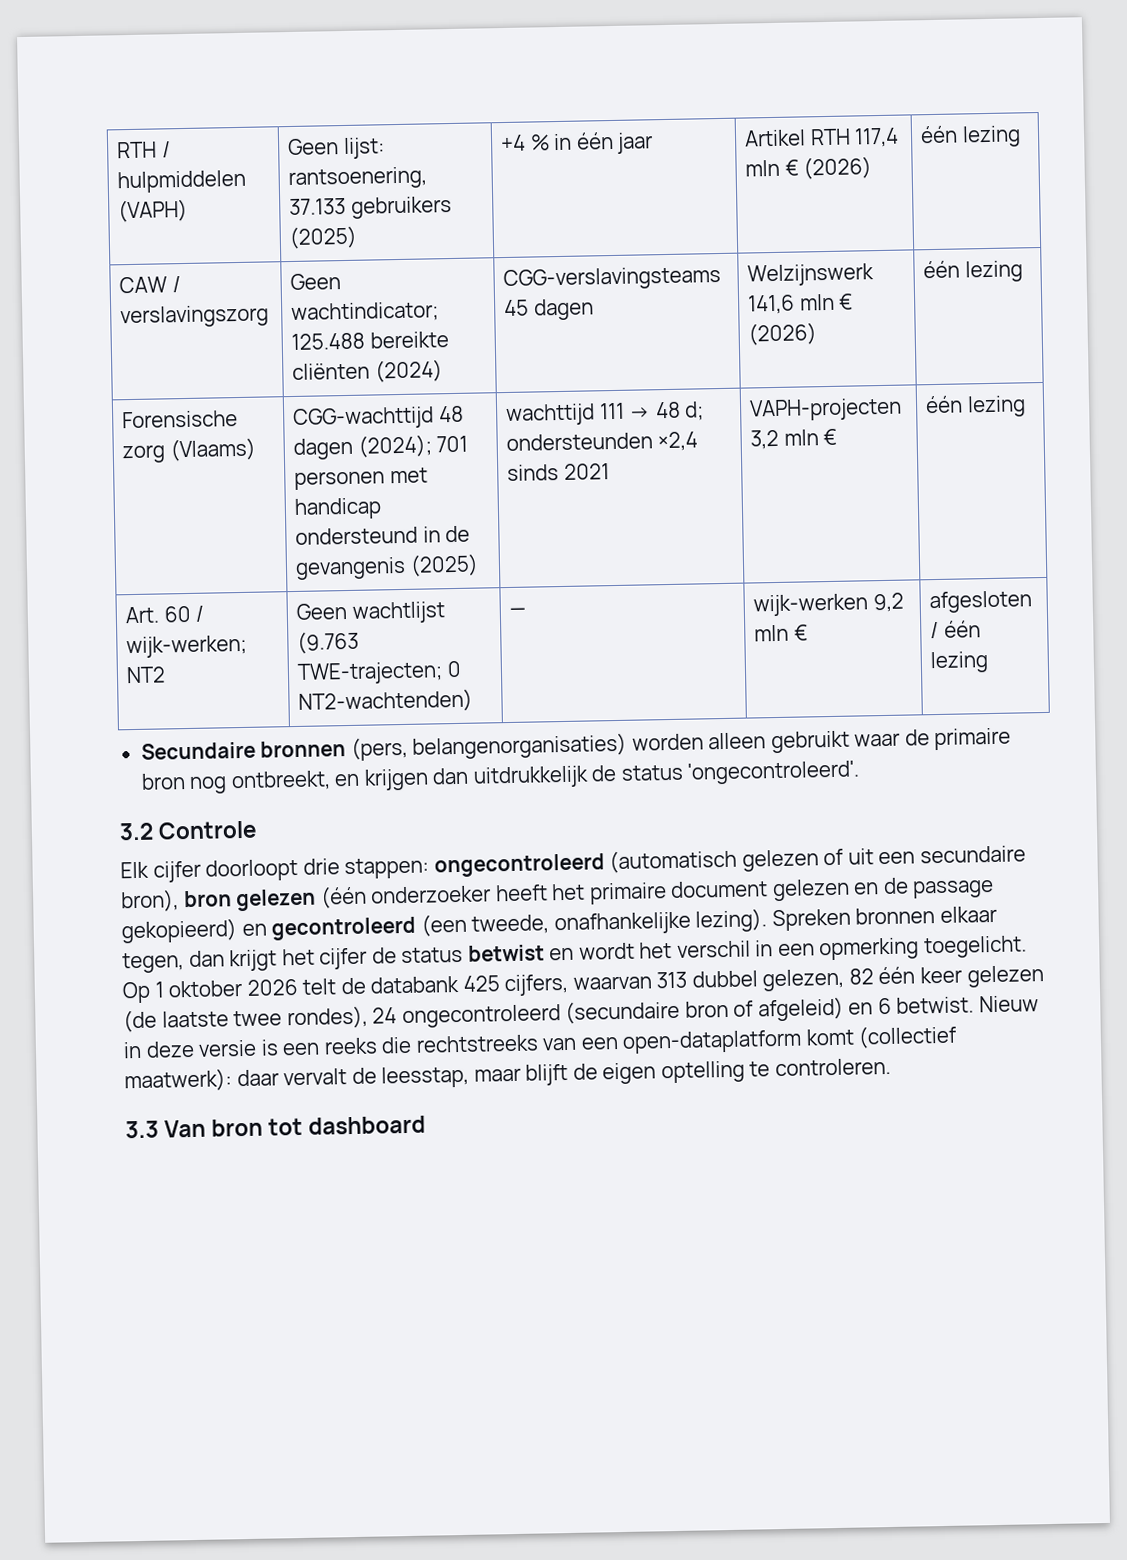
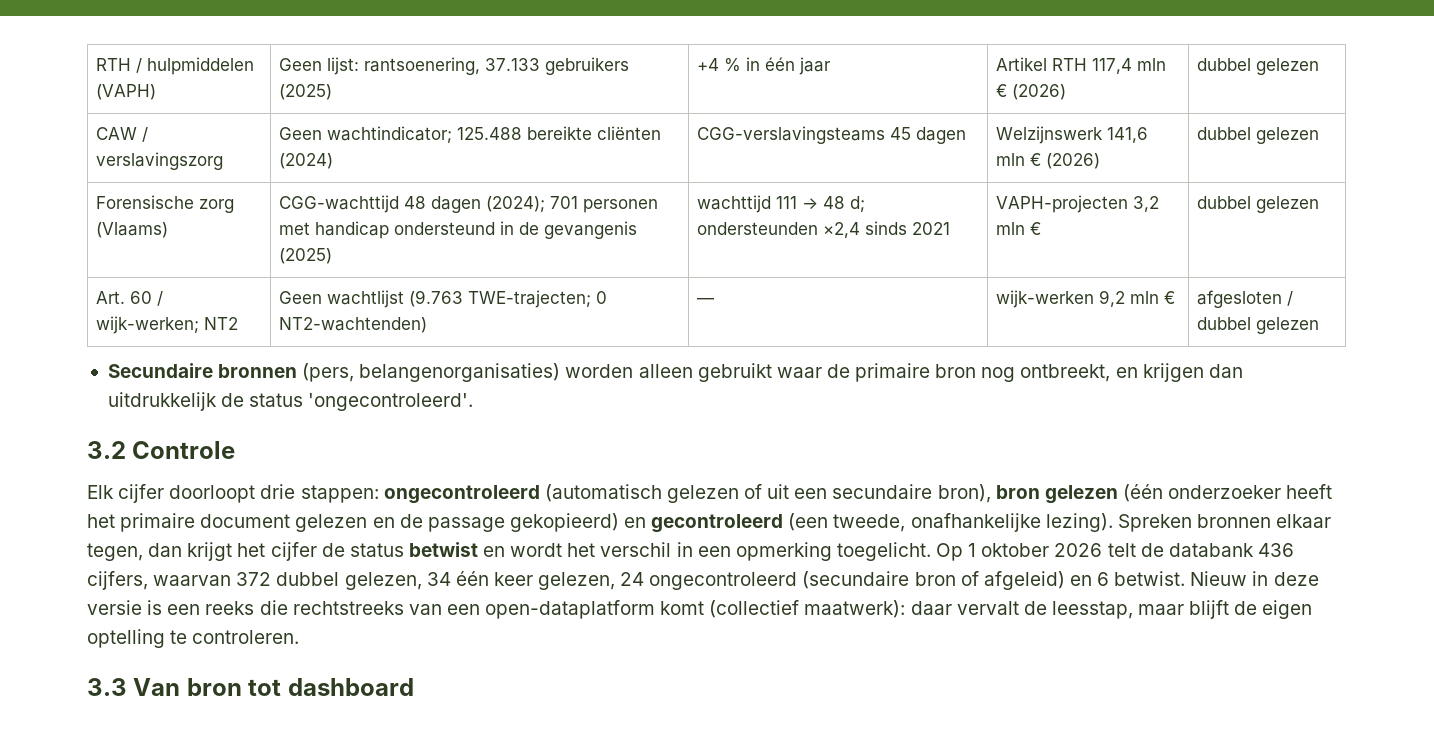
- RTH / hulpmiddelen (VAPH) | Geen lijst: rantsoenering, 37.133 gebruikers (2025) | +4 % in één jaar | Artikel RTH 117,4 mln € (2026) | één lezing
+ RTH / hulpmiddelen (VAPH) | Geen lijst: rantsoenering, 37.133 gebruikers (2025) | +4 % in één jaar | Artikel RTH 117,4 mln € (2026) | dubbel gelezen
- CAW / verslavingszorg | Geen wachtindicator; 125.488 bereikte cliënten (2024) | CGG-verslavingsteams 45 dagen | Welzijnswerk 141,6 mln € (2026) | één lezing
+ CAW / verslavingszorg | Geen wachtindicator; 125.488 bereikte cliënten (2024) | CGG-verslavingsteams 45 dagen | Welzijnswerk 141,6 mln € (2026) | dubbel gelezen
- Forensische zorg (Vlaams) | CGG-wachttijd 48 dagen (2024); 701 personen met handicap ondersteund in de gevangenis (2025) | wachttijd 111 → 48 d; ondersteunden ×2,4 sinds 2021 | VAPH-projecten 3,2 mln € | één lezing
+ Forensische zorg (Vlaams) | CGG-wachttijd 48 dagen (2024); 701 personen met handicap ondersteund in de gevangenis (2025) | wachttijd 111 → 48 d; ondersteunden ×2,4 sinds 2021 | VAPH-projecten 3,2 mln € | dubbel gelezen
- Art. 60 / wijk-werken; NT2 | Geen wachtlijst (9.763 TWE-trajecten; 0 NT2-wachtenden) | — | wijk-werken 9,2 mln € | afgesloten / één lezing
+ Art. 60 / wijk-werken; NT2 | Geen wachtlijst (9.763 TWE-trajecten; 0 NT2-wachtenden) | — | wijk-werken 9,2 mln € | afgesloten / dubbel gelezen
- Op 1 oktober 2026 telt de databank 425 cijfers, waarvan 313 dubbel gelezen, 82 één keer gelezen (de laatste twee rondes), 24 ongecontroleerd (secundaire bron of afgeleid) en 6 betwist.
+ Op 1 oktober 2026 telt de databank 436 cijfers, waarvan 372 dubbel gelezen, 34 één keer gelezen, 24 ongecontroleerd (secundaire bron of afgeleid) en 6 betwist.

